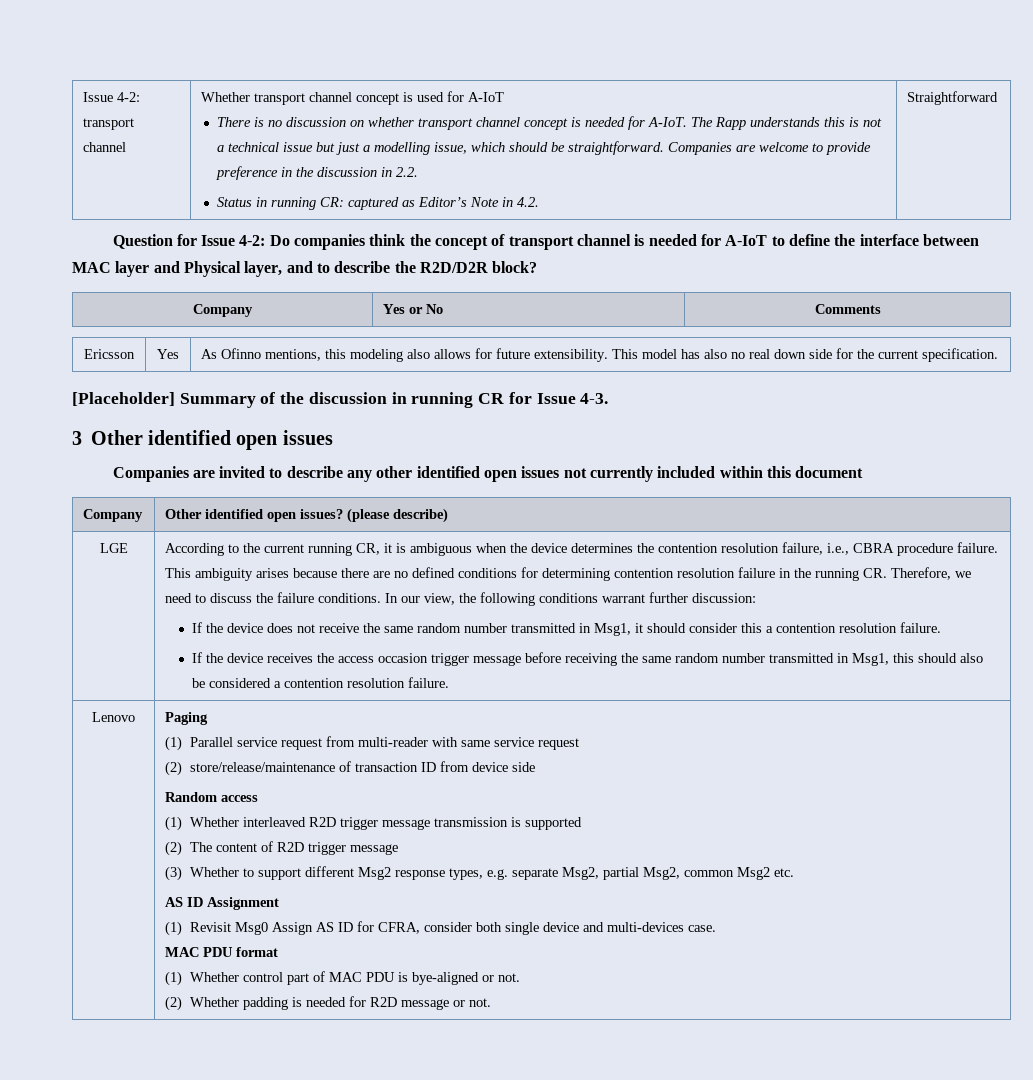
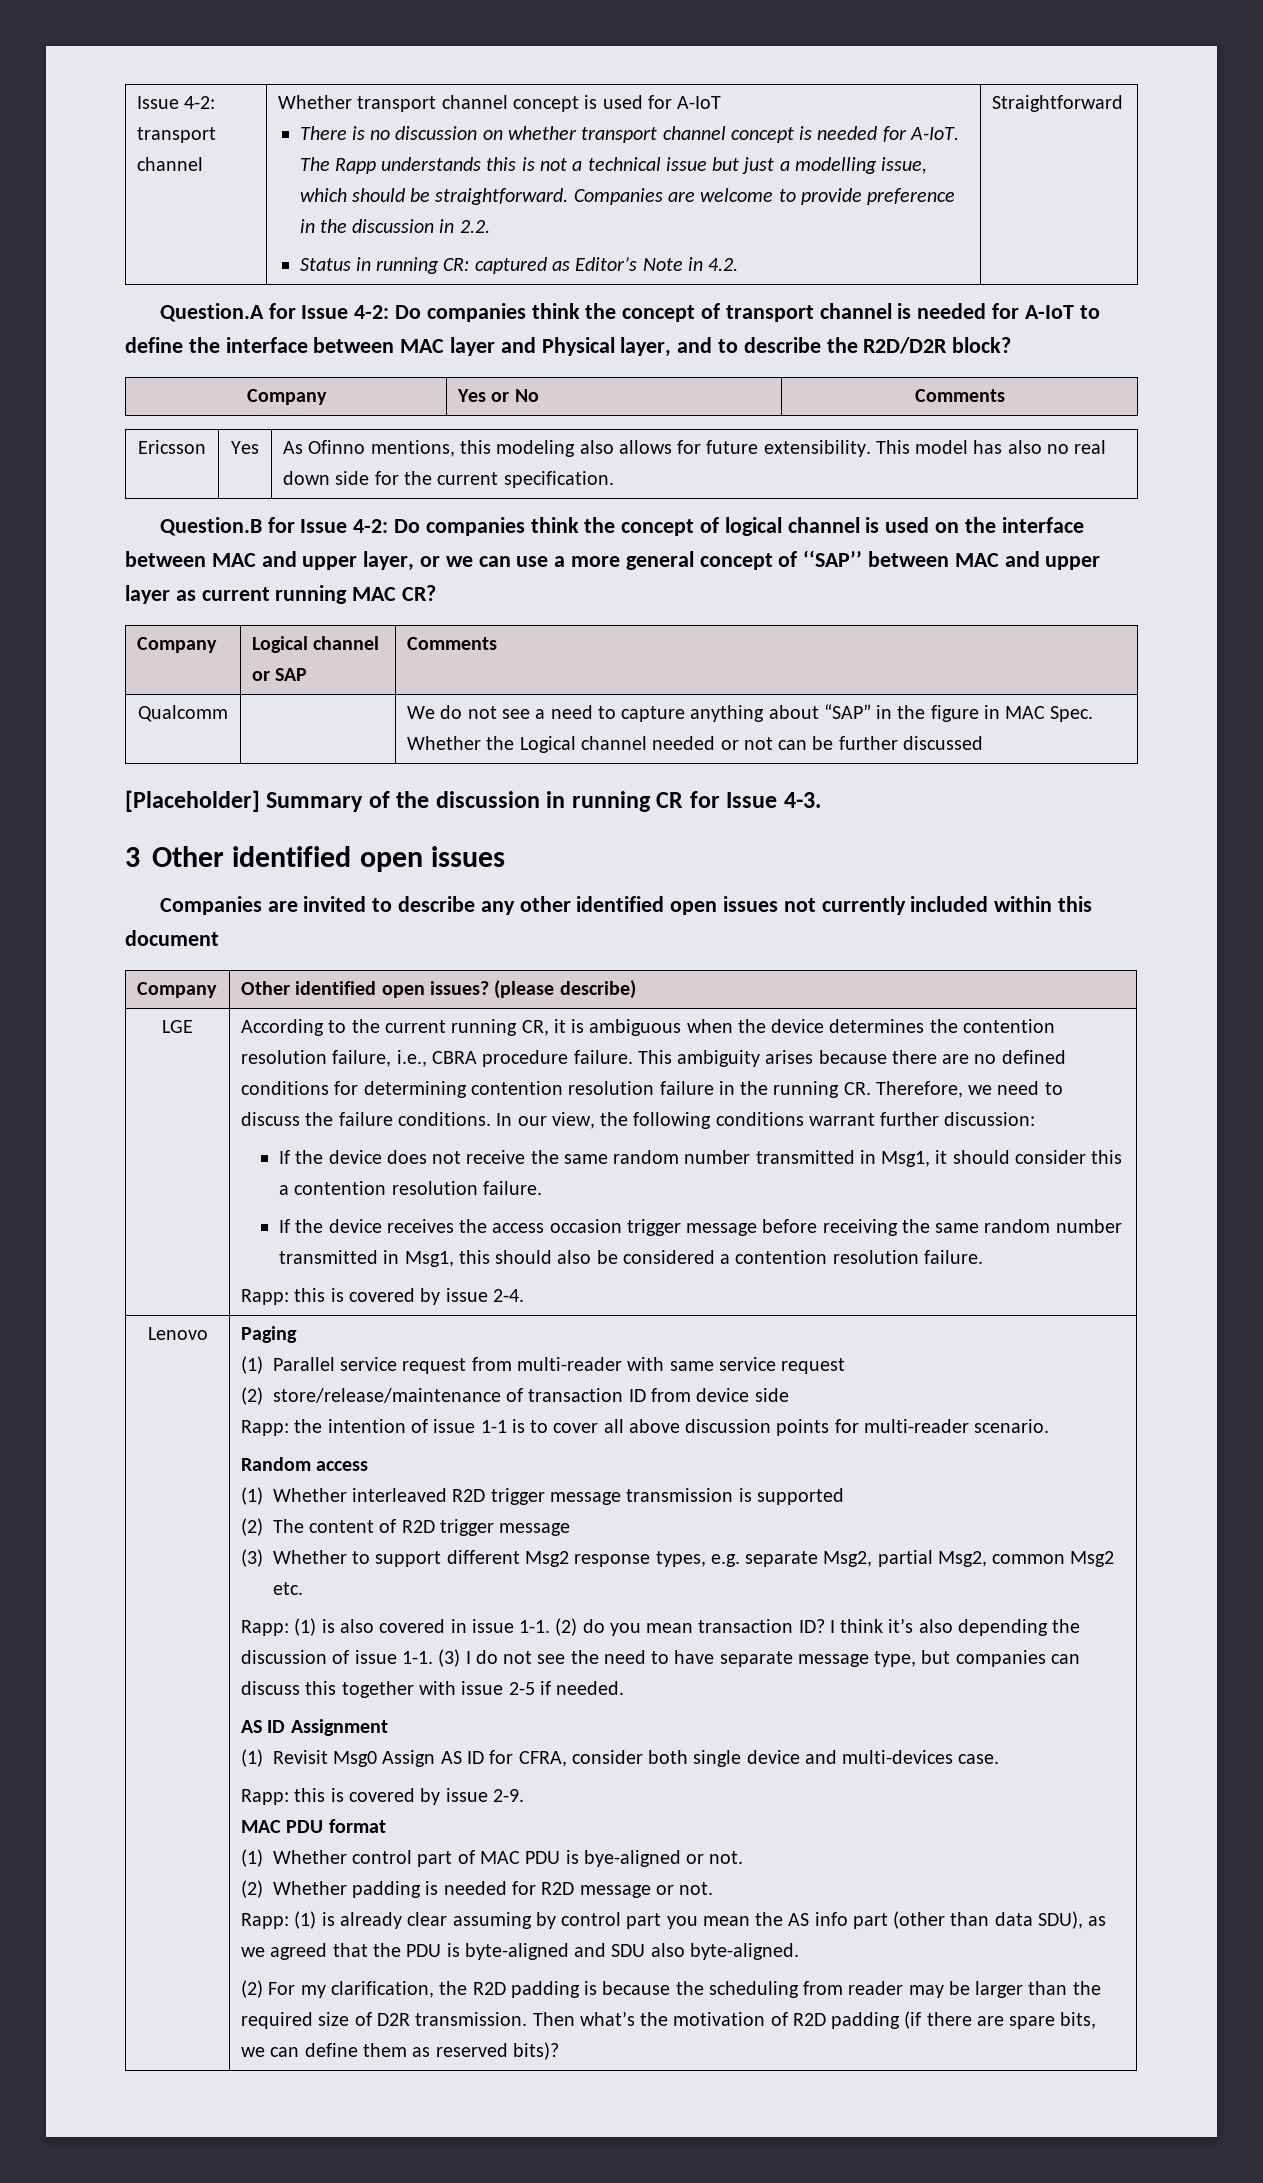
- Question for Issue 4-2: Do companies think the concept of transport channel is needed for A-IoT to define the interface between MAC layer and Physical layer, and to describe the R2D/D2R block?
+ Question.A for Issue 4-2: Do companies think the concept of transport channel is needed for A-IoT to define the interface between MAC layer and Physical layer, and to describe the R2D/D2R block?
+ Question.B for Issue 4-2: Do companies think the concept of logical channel is used on the interface between MAC and upper layer, or we can use a more general concept of ‘‘SAP’’ between MAC and upper layer as current running MAC CR?
+ Company | Logical channel or SAP | Comments
+ Qualcomm | | We do not see a need to capture anything about “SAP” in the figure in MAC Spec. Whether the Logical channel needed or not can be further discussed
+ Rapp: this is covered by issue 2-4.
+ Rapp: the intention of issue 1-1 is to cover all above discussion points for multi-reader scenario.
+ Rapp: (1) is also covered in issue 1-1. (2) do you mean transaction ID? I think it’s also depending the discussion of issue 1-1. (3) I do not see the need to have separate message type, but companies can discuss this together with issue 2-5 if needed.
+ Rapp: this is covered by issue 2-9.
+ Rapp: (1) is already clear assuming by control part you mean the AS info part (other than data SDU), as we agreed that the PDU is byte-aligned and SDU also byte-aligned.
+ (2) For my clarification, the R2D padding is because the scheduling from reader may be larger than the required size of D2R transmission. Then what’s the motivation of R2D padding (if there are spare bits, we can define them as reserved bits)?

